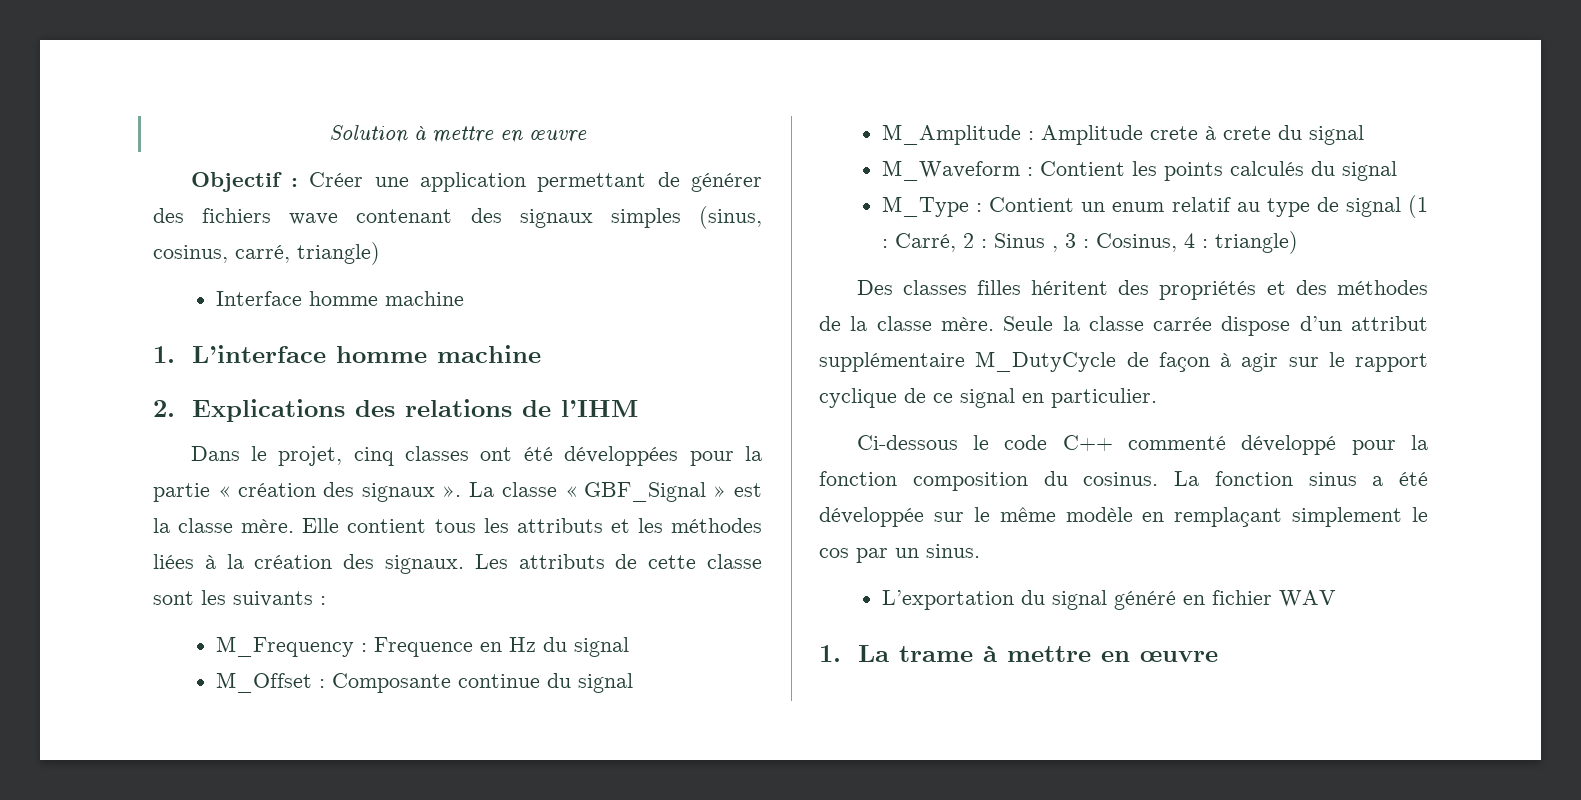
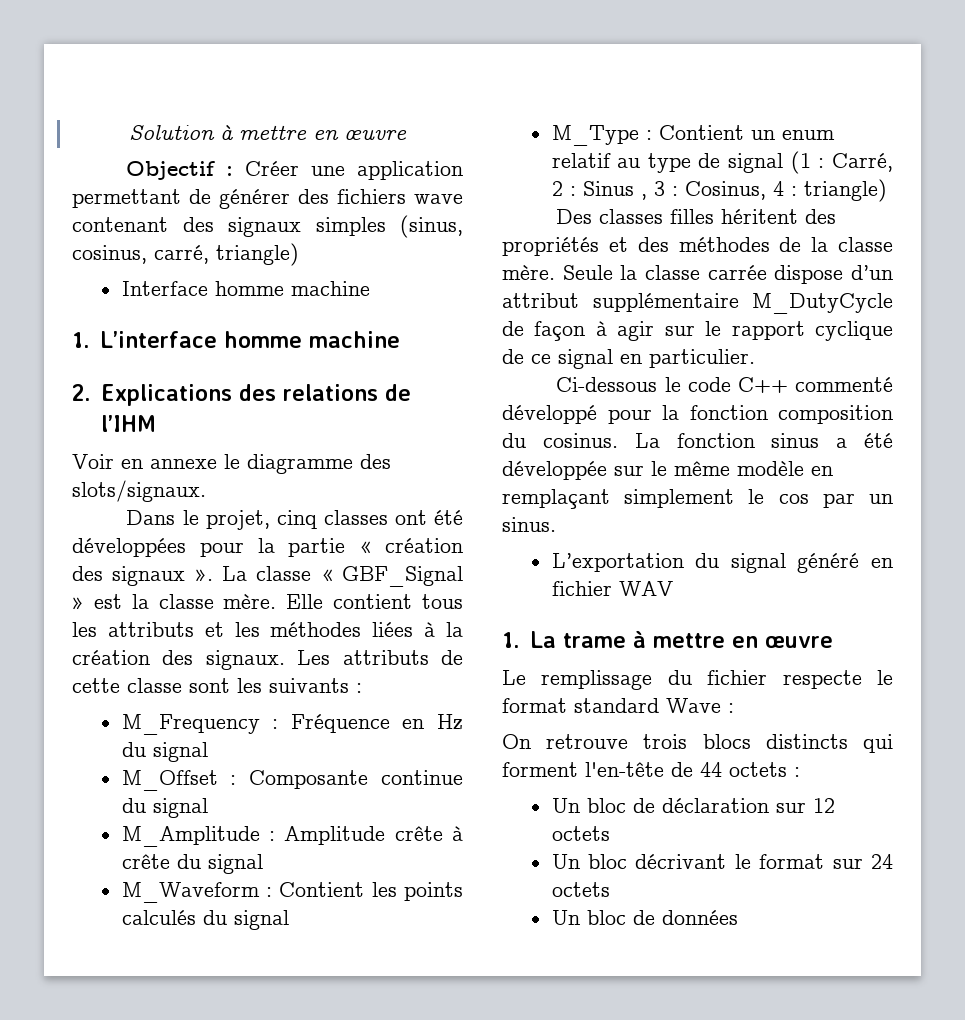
+ Voir en annexe le diagramme des slots/signaux.
- M_Frequency : Frequence en Hz du signal
+ M_Frequency : Fréquence en Hz du signal
- M_Amplitude : Amplitude crete à crete du signal
+ M_Amplitude : Amplitude crête à crête du signal
+ Le remplissage du fichier respecte le format standard Wave :
+ On retrouve trois blocs distincts qui forment l'en-tête de 44 octets :
+ Un bloc de déclaration sur 12 octets
+ Un bloc décrivant le format sur 24 octets
+ Un bloc de données

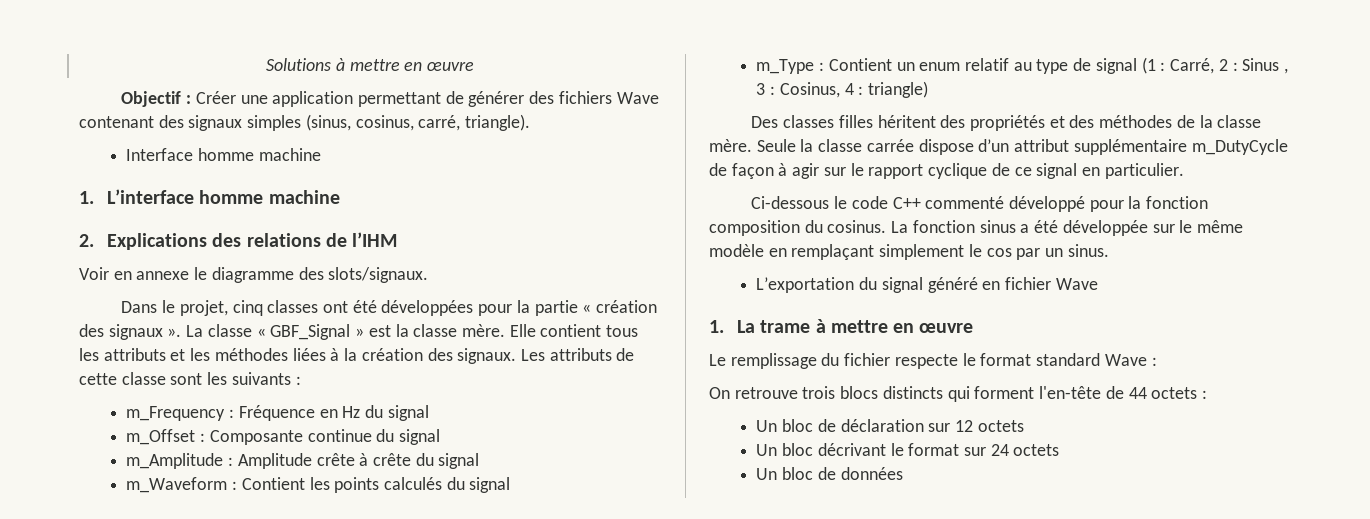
- Solution à mettre en œuvre
+ Solutions à mettre en œuvre
- Objectif : Créer une application permettant de générer des fichiers wave contenant des signaux simples (sinus, cosinus, carré, triangle)
+ Objectif : Créer une application permettant de générer des fichiers Wave contenant des signaux simples (sinus, cosinus, carré, triangle).
- M_Frequency : Fréquence en Hz du signal
+ m_Frequency : Fréquence en Hz du signal
- M_Offset : Composante continue du signal
+ m_Offset : Composante continue du signal
- M_Amplitude : Amplitude crête à crête du signal
+ m_Amplitude : Amplitude crête à crête du signal
- M_Waveform : Contient les points calculés du signal
+ m_Waveform : Contient les points calculés du signal
- M_Type : Contient un enum relatif au type de signal (1 : Carré, 2 : Sinus , 3 : Cosinus, 4 : triangle)
+ m_Type : Contient un enum relatif au type de signal (1 : Carré, 2 : Sinus , 3 : Cosinus, 4 : triangle)
- Seule la classe carrée dispose d’un attribut supplémentaire M_DutyCycle de façon à agir sur le rapport cyclique de ce signal en particulier.
+ Seule la classe carrée dispose d’un attribut supplémentaire m_DutyCycle de façon à agir sur le rapport cyclique de ce signal en particulier.
- L’exportation du signal généré en fichier WAV
+ L’exportation du signal généré en fichier Wave

